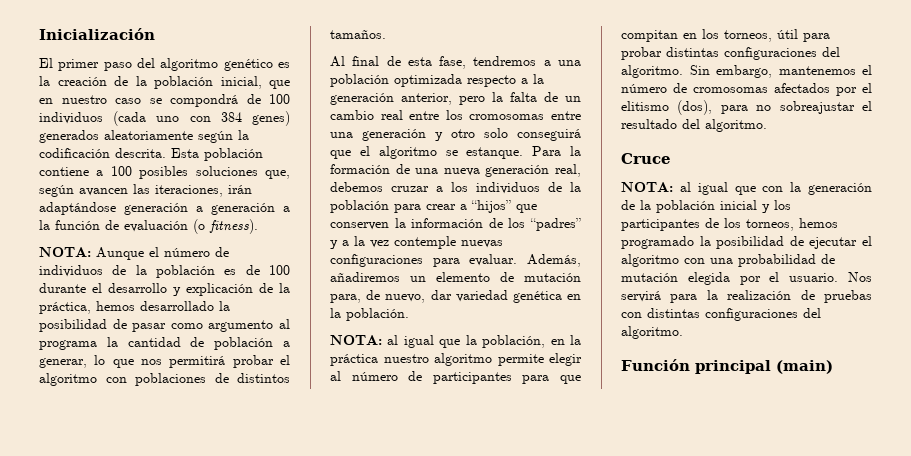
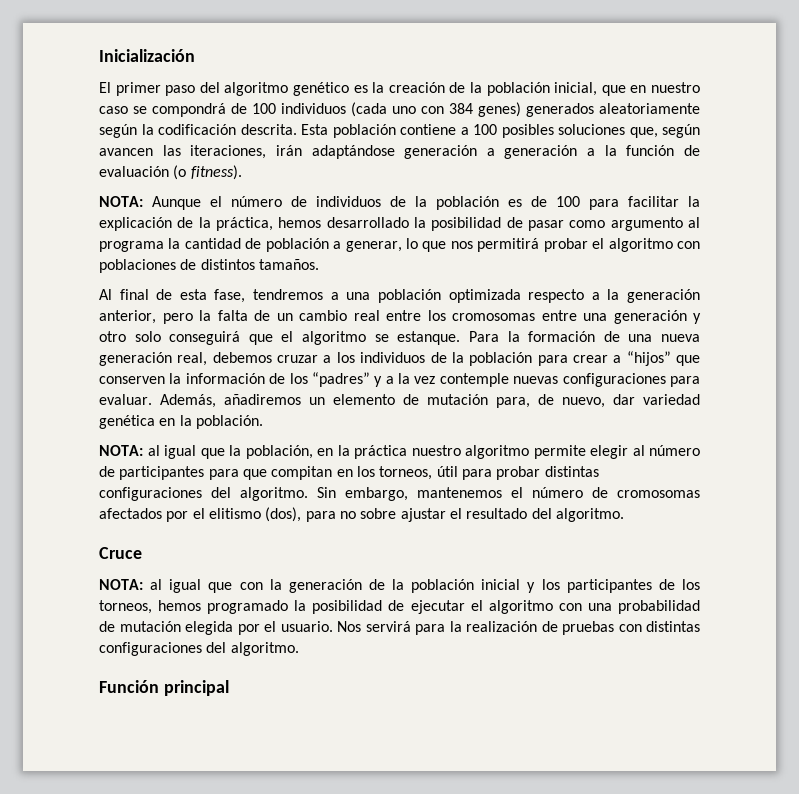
- NOTA: Aunque el número de individuos de la población es de 100 durante el desarrollo y explicación de la práctica, hemos desarrollado la posibilidad de pasar como argumento al programa la cantidad de población a generar, lo que nos permitirá probar el algoritmo con poblaciones de distintos tamaños.
+ NOTA: Aunque el número de individuos de la población es de 100 para facilitar la explicación de la práctica, hemos desarrollado la posibilidad de pasar como argumento al programa la cantidad de población a generar, lo que nos permitirá probar el algoritmo con poblaciones de distintos tamaños.
- Sin embargo, mantenemos el número de cromosomas afectados por el elitismo (dos), para no sobreajustar el resultado del algoritmo.
+ Sin embargo, mantenemos el número de cromosomas afectados por el elitismo (dos), para no sobre ajustar el resultado del algoritmo.
- Función principal (main)
+ Función principal

